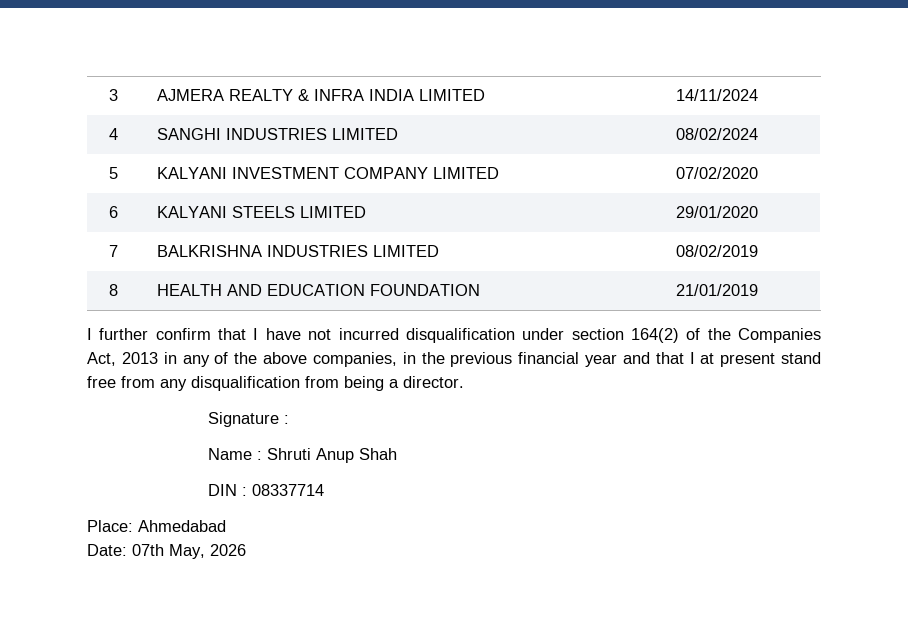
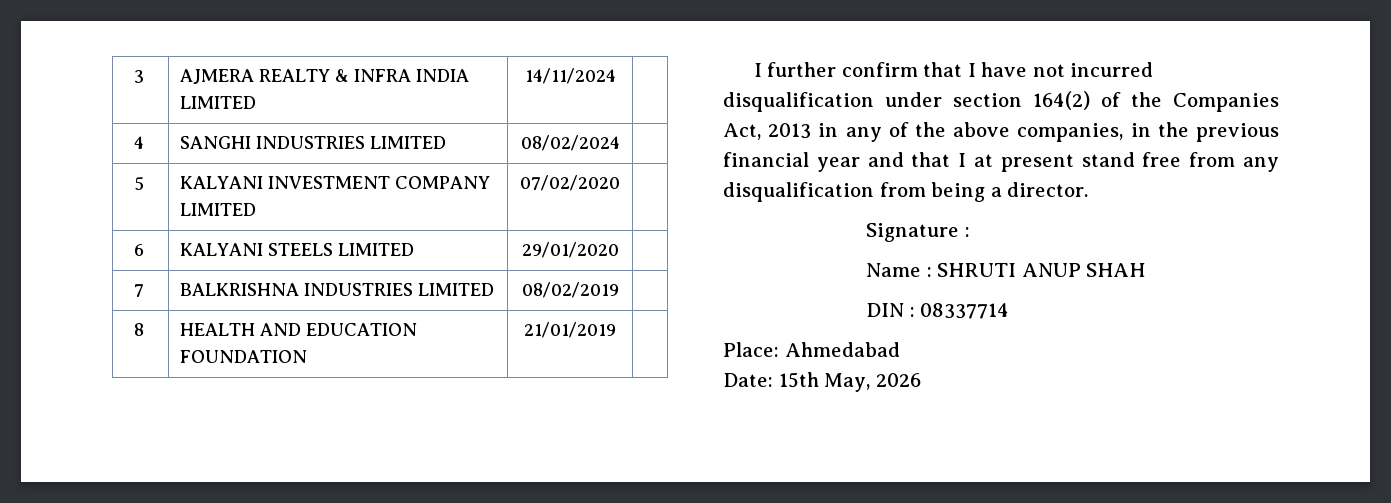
- Name : Shruti Anup Shah
+ Name : SHRUTI ANUP SHAH
- Date: 07th May, 2026
+ Date: 15th May, 2026

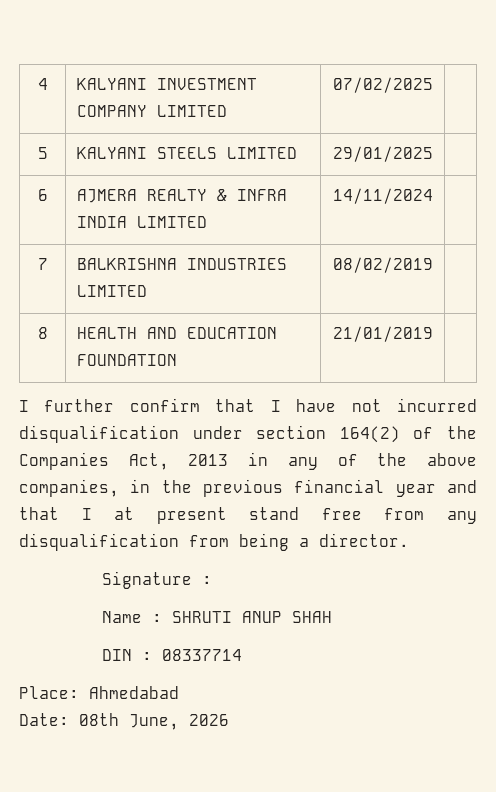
- 3 | AJMERA REALTY & INFRA INDIA LIMITED | 14/11/2024 |
+ 4 | KALYANI INVESTMENT COMPANY LIMITED | 07/02/2025 |
+ 5 | KALYANI STEELS LIMITED | 29/01/2025 |
+ 6 | AJMERA REALTY & INFRA INDIA LIMITED | 14/11/2024 |
- 4 | SANGHI INDUSTRIES LIMITED | 08/02/2024 |
- 5 | KALYANI INVESTMENT COMPANY LIMITED | 07/02/2020 |
- 6 | KALYANI STEELS LIMITED | 29/01/2020 |
- Date: 15th May, 2026
+ Date: 08th June, 2026

